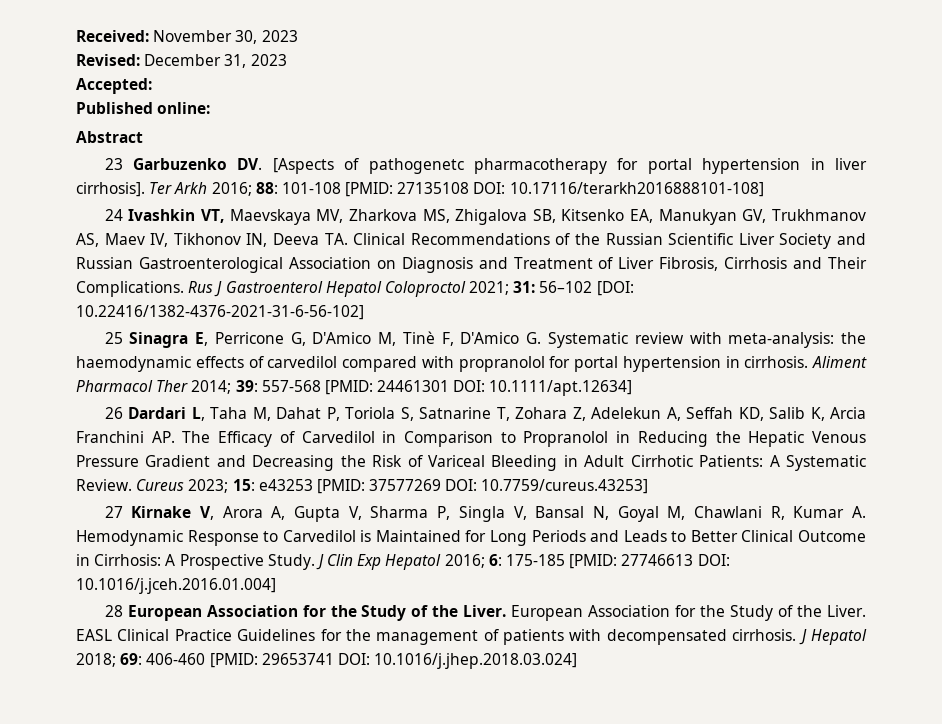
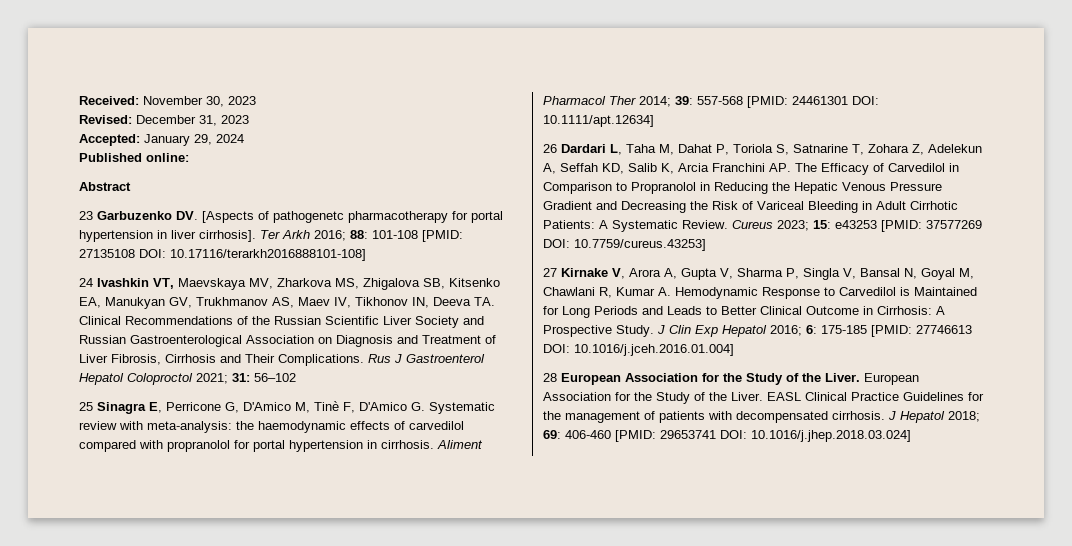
- Accepted:
+ Accepted: January 29, 2024
- Rus J Gastroenterol Hepatol Coloproctol 2021; 31: 56–102 [DOI: 10.22416/1382-4376-2021-31-6-56-102]
+ Rus J Gastroenterol Hepatol Coloproctol 2021; 31: 56–102

